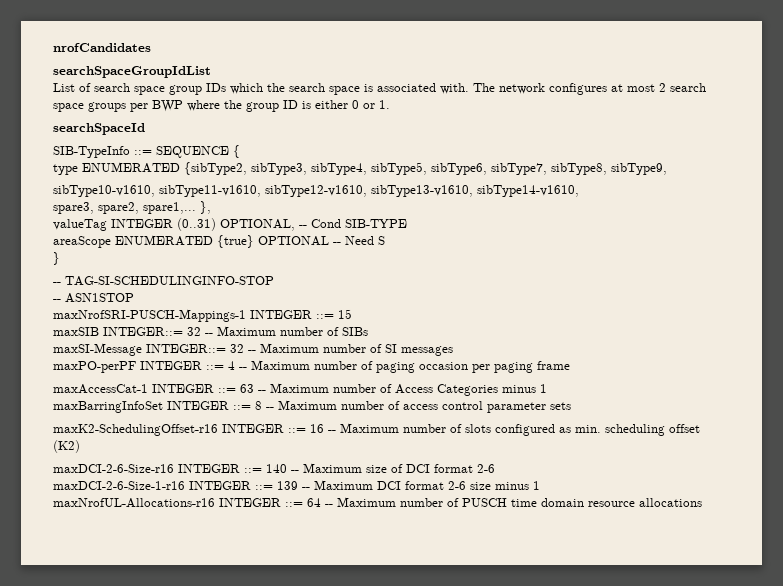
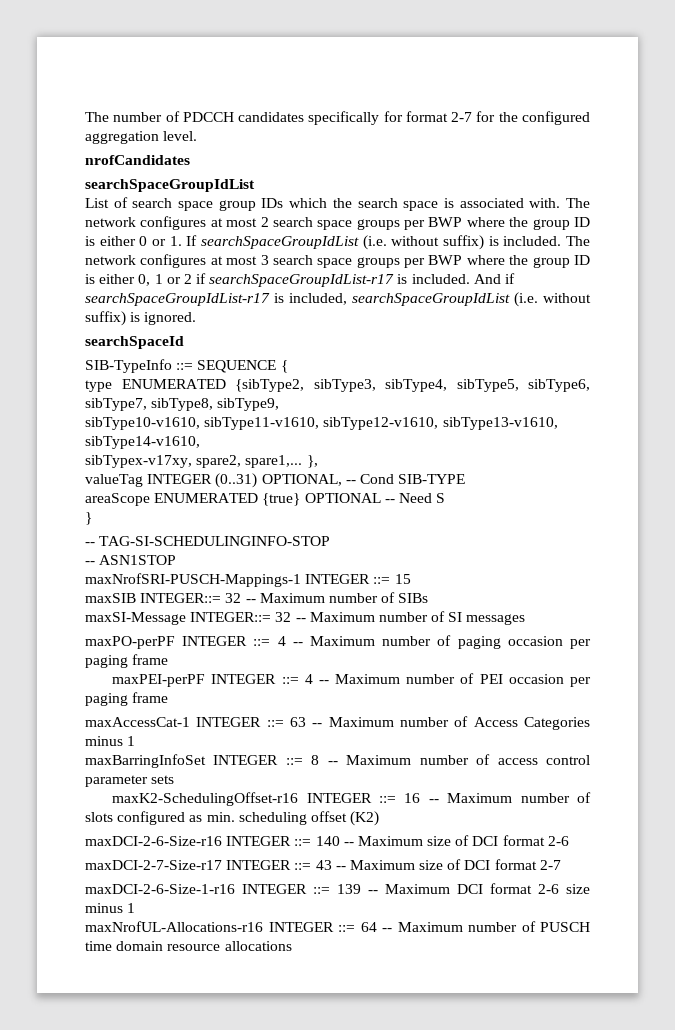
+ The number of PDCCH candidates specifically for format 2-7 for the configured aggregation level.
- The network configures at most 2 search space groups per BWP where the group ID is either 0 or 1.
+ The network configures at most 2 search space groups per BWP where the group ID is either 0 or 1. If searchSpaceGroupIdList (i.e. without suffix) is included. The network configures at most 3 search space groups per BWP where the group ID is either 0, 1 or 2 if searchSpaceGroupIdList-r17 is included. And if searchSpaceGroupIdList-r17 is included, searchSpaceGroupIdList (i.e. without suffix) is ignored.
- spare3, spare2, spare1,...
+ sibTypex-v17xy, spare2, spare1,...
+ maxPEI-perPF INTEGER ::= 4 -- Maximum number of PEI occasion per paging frame
+ maxDCI-2-7-Size-r17 INTEGER ::= 43 -- Maximum size of DCI format 2-7

